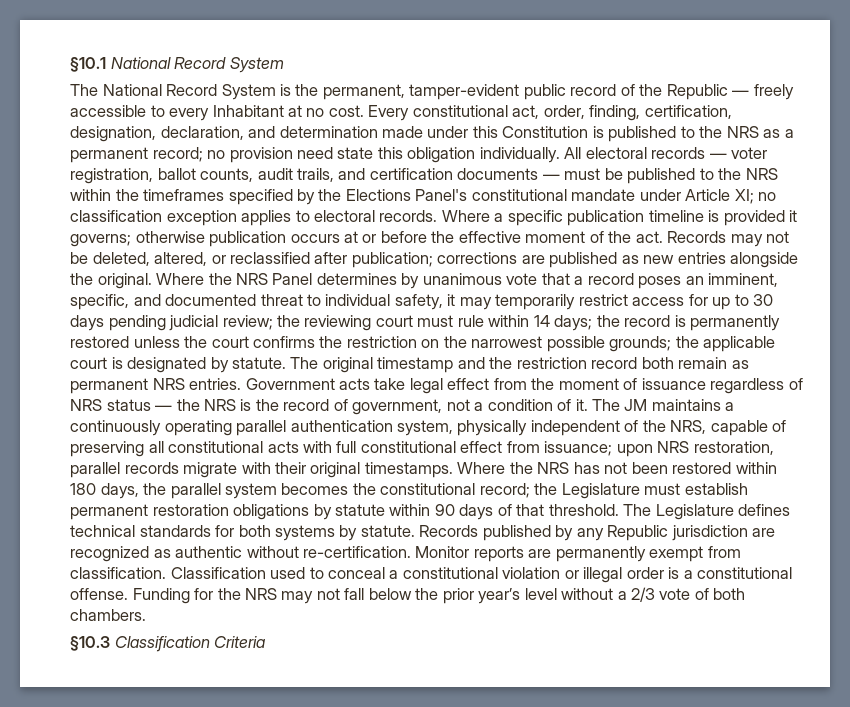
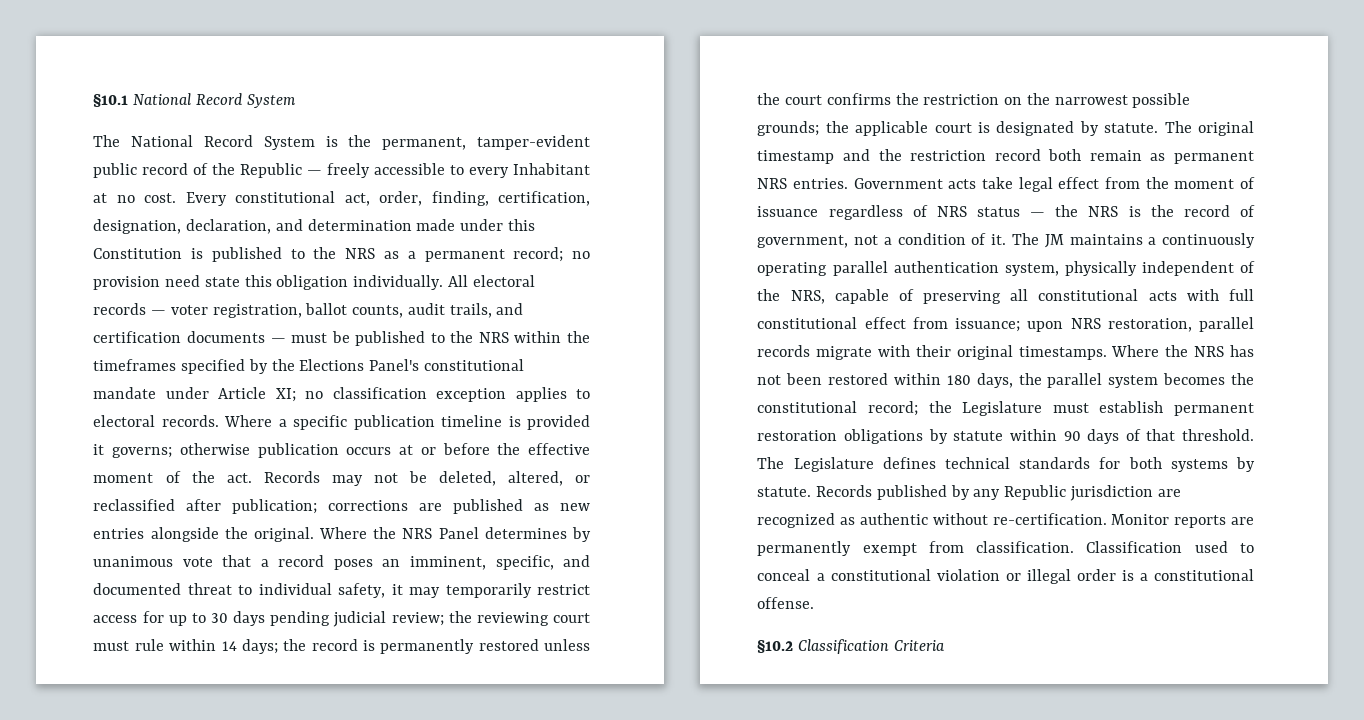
- Classification used to conceal a constitutional violation or illegal order is a constitutional offense. Funding for the NRS may not fall below the prior year’s level without a 2/3 vote of both chambers.
- §10.3 Classification Criteria
+ Classification used to conceal a constitutional violation or illegal order is a constitutional offense.
+ §10.2 Classification Criteria

